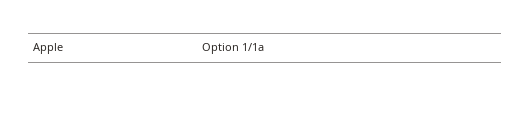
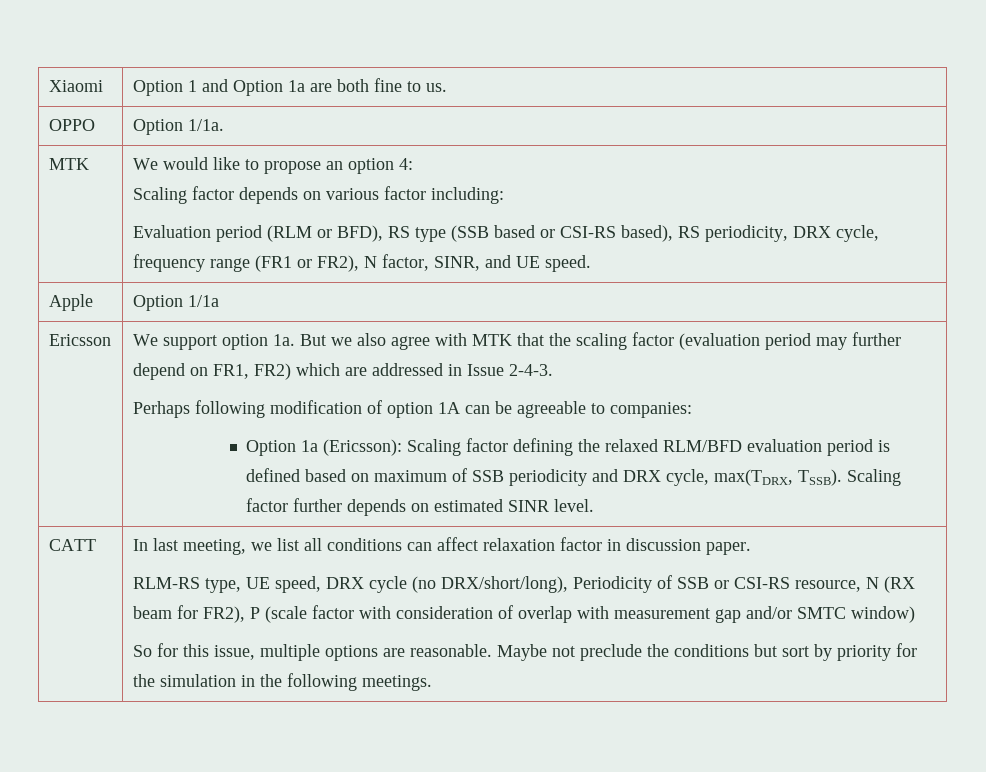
+ Xiaomi | Option 1 and Option 1a are both fine to us.
+ OPPO | Option 1/1a.
+ MTK | We would like to propose an option 4:
+ Scaling factor depends on various factor including:
+ Evaluation period (RLM or BFD), RS type (SSB based or CSI-RS based), RS periodicity, DRX cycle, frequency range (FR1 or FR2), N factor, SINR, and UE speed.
  Apple | Option 1/1a
+ Ericsson | We support option 1a. But we also agree with MTK that the scaling factor (evaluation period may further depend on FR1, FR2) which are addressed in Issue 2-4-3.
+ Perhaps following modification of option 1A can be agreeable to companies:
+ Option 1a (Ericsson): Scaling factor defining the relaxed RLM/BFD evaluation period is defined based on maximum of SSB periodicity and DRX cycle, max(TDRX, TSSB). Scaling factor further depends on estimated SINR level.
+ CATT | In last meeting, we list all conditions can affect relaxation factor in discussion paper.
+ RLM-RS type, UE speed, DRX cycle (no DRX/short/long), Periodicity of SSB or CSI-RS resource, N (RX beam for FR2), P (scale factor with consideration of overlap with measurement gap and/or SMTC window)
+ So for this issue, multiple options are reasonable. Maybe not preclude the conditions but sort by priority for the simulation in the following meetings.

